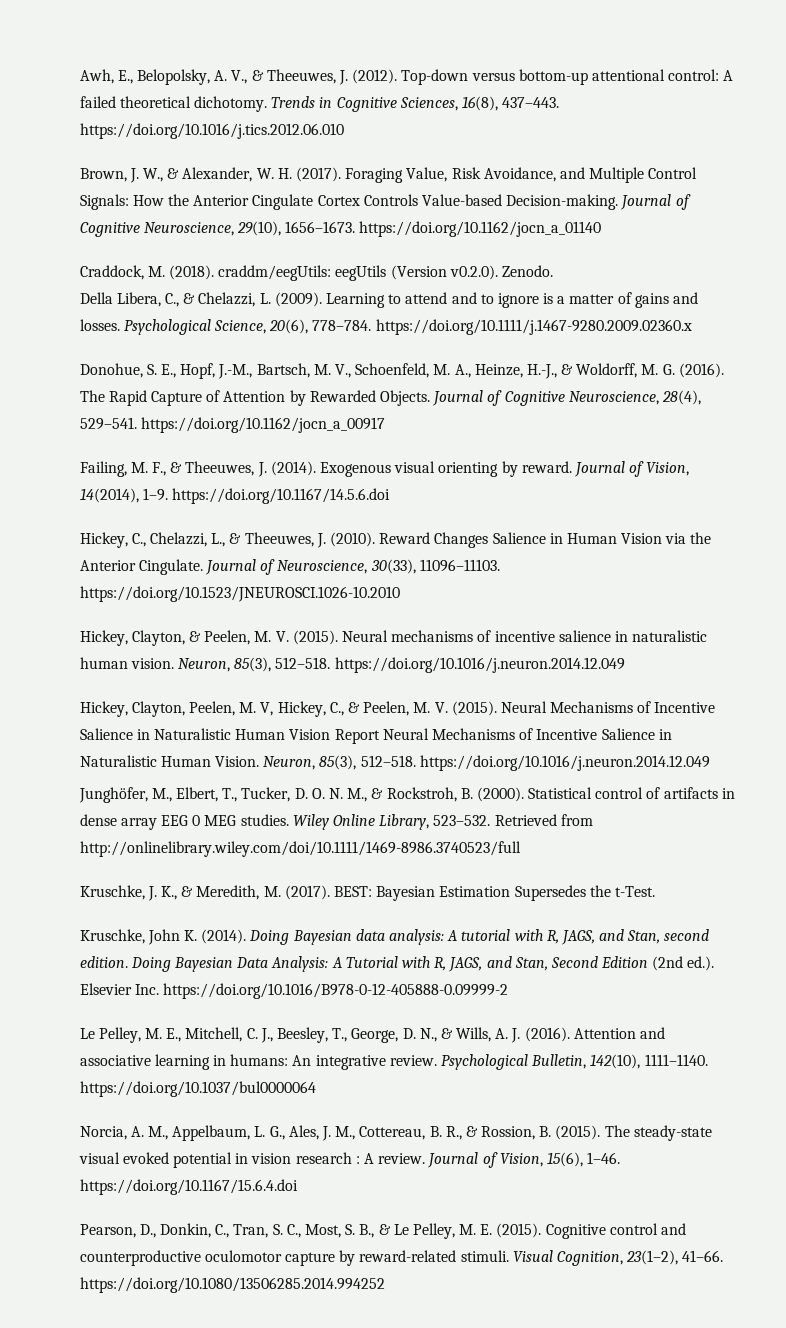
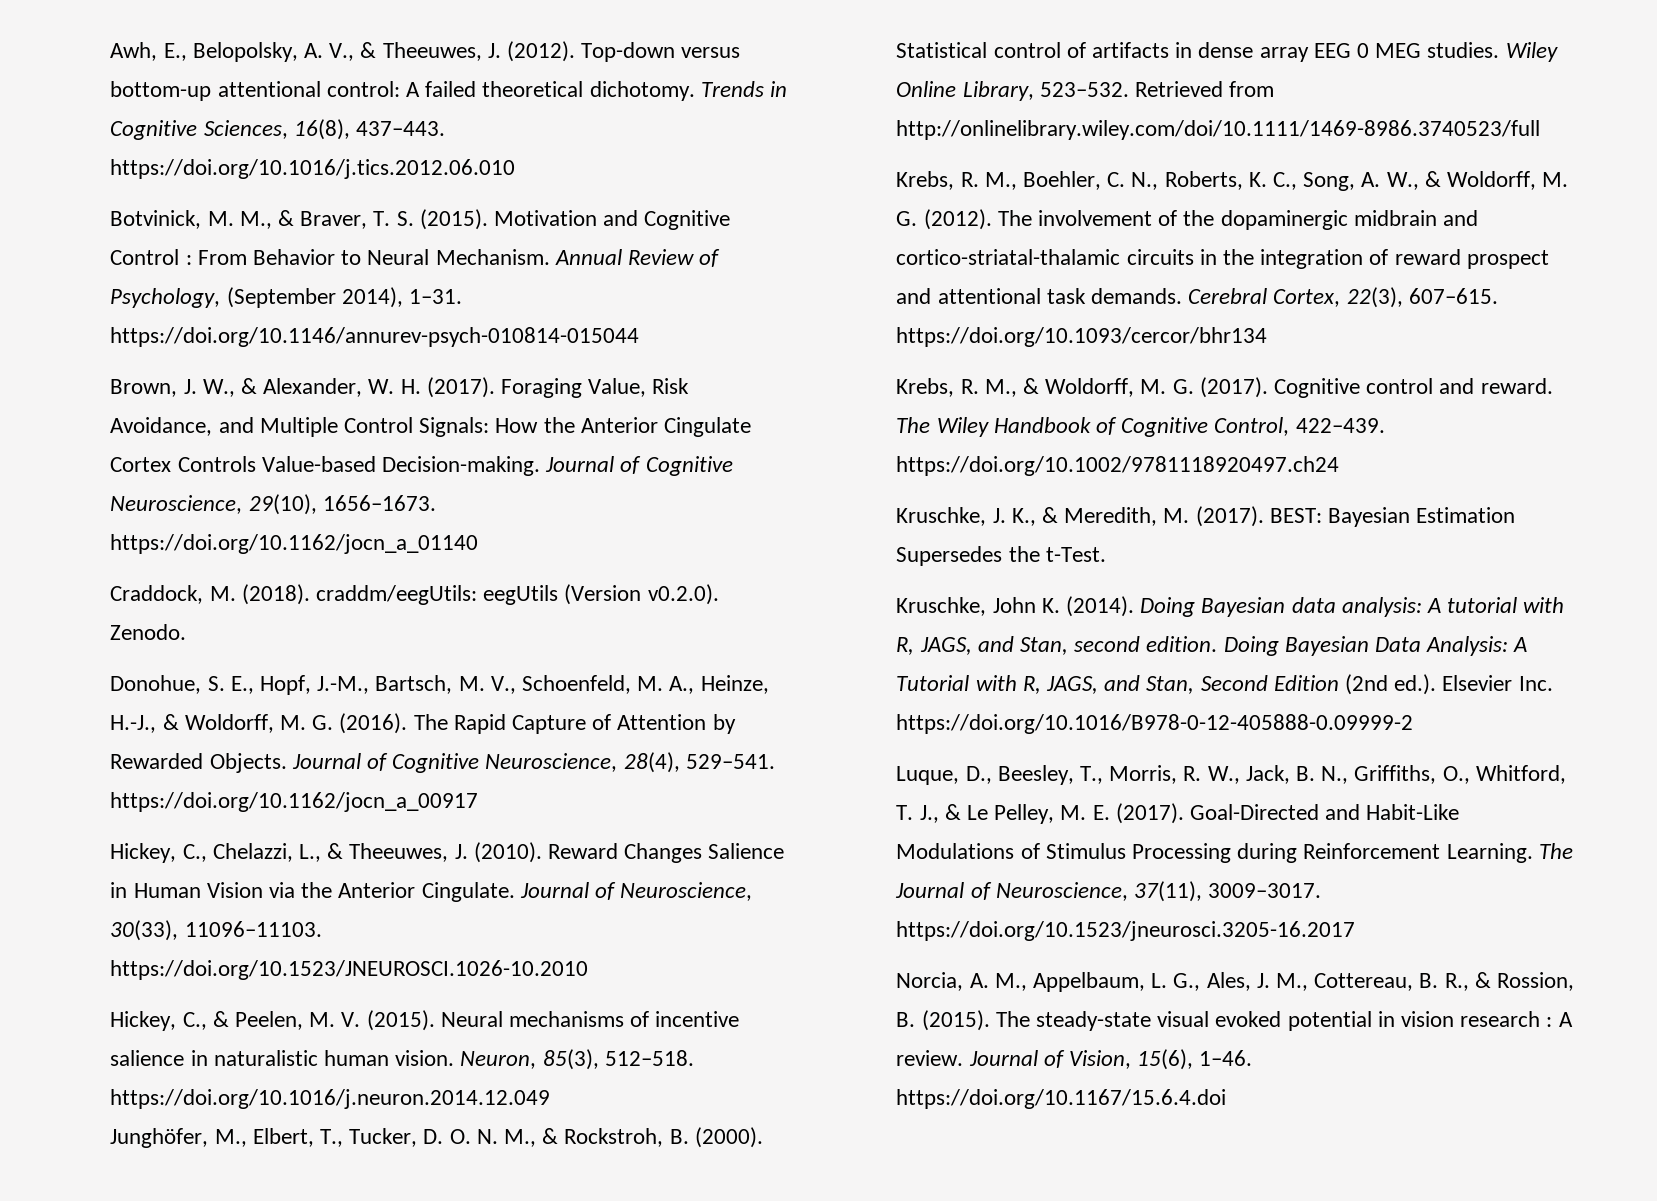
+ Botvinick, M. M., & Braver, T. S. (2015). Motivation and Cognitive Control : From Behavior to Neural Mechanism. Annual Review of Psychology, (September 2014), 1–31. https://doi.org/10.1146/annurev-psych-010814-015044
- Della Libera, C., & Chelazzi, L. (2009). Learning to attend and to ignore is a matter of gains and losses. Psychological Science, 20(6), 778–784. https://doi.org/10.1111/j.1467-9280.2009.02360.x
- Failing, M. F., & Theeuwes, J. (2014). Exogenous visual orienting by reward. Journal of Vision, 14(2014), 1–9. https://doi.org/10.1167/14.5.6.doi
- Hickey, Clayton, & Peelen, M. V. (2015).
+ Hickey, C., & Peelen, M. V. (2015).
- Hickey, Clayton, Peelen, M. V, Hickey, C., & Peelen, M. V. (2015). Neural Mechanisms of Incentive Salience in Naturalistic Human Vision Report Neural Mechanisms of Incentive Salience in Naturalistic Human Vision. Neuron, 85(3), 512–518. https://doi.org/10.1016/j.neuron.2014.12.049
+ Krebs, R. M., Boehler, C. N., Roberts, K. C., Song, A. W., & Woldorff, M. G. (2012). The involvement of the dopaminergic midbrain and cortico-striatal-thalamic circuits in the integration of reward prospect and attentional task demands. Cerebral Cortex, 22(3), 607–615. https://doi.org/10.1093/cercor/bhr134
+ Krebs, R. M., & Woldorff, M. G. (2017). Cognitive control and reward. The Wiley Handbook of Cognitive Control, 422–439. https://doi.org/10.1002/9781118920497.ch24
- Le Pelley, M. E., Mitchell, C. J., Beesley, T., George, D. N., & Wills, A. J. (2016). Attention and associative learning in humans: An integrative review. Psychological Bulletin, 142(10), 1111–1140. https://doi.org/10.1037/bul0000064
+ Luque, D., Beesley, T., Morris, R. W., Jack, B. N., Griffiths, O., Whitford, T. J., & Le Pelley, M. E. (2017). Goal-Directed and Habit-Like Modulations of Stimulus Processing during Reinforcement Learning. The Journal of Neuroscience, 37(11), 3009–3017. https://doi.org/10.1523/jneurosci.3205-16.2017
- Pearson, D., Donkin, C., Tran, S. C., Most, S. B., & Le Pelley, M. E. (2015). Cognitive control and counterproductive oculomotor capture by reward-related stimuli. Visual Cognition, 23(1–2), 41–66. https://doi.org/10.1080/13506285.2014.994252

